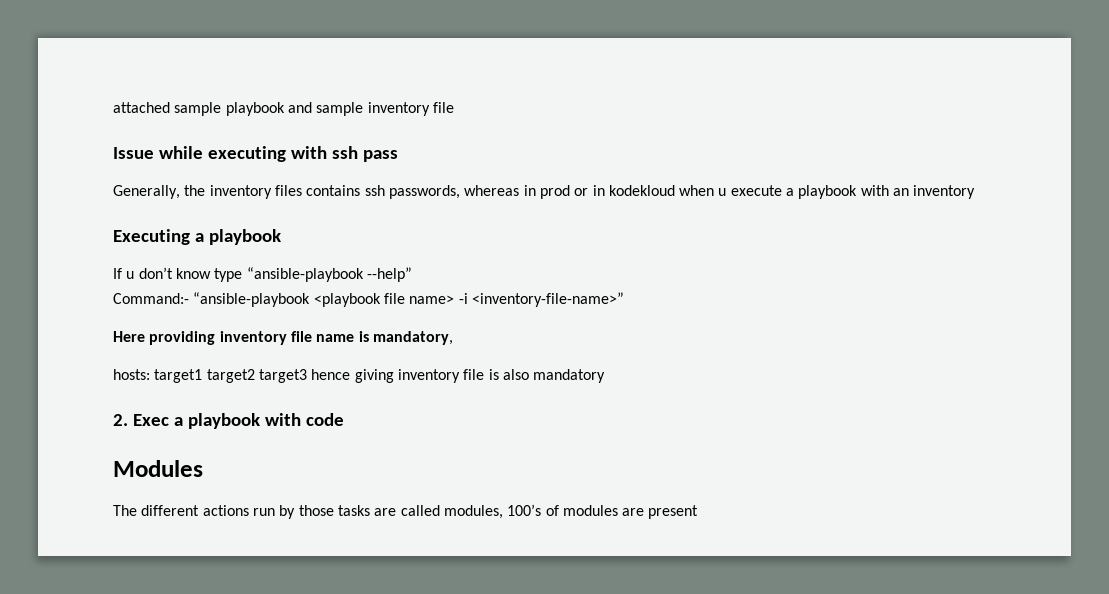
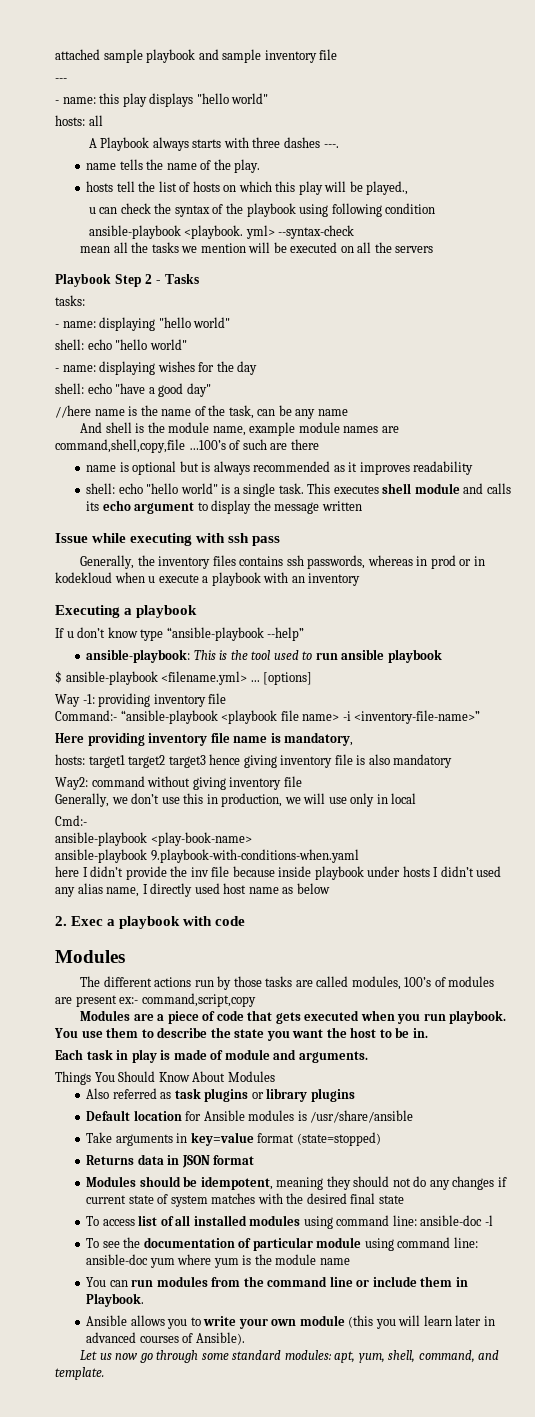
+ ---
+ - name: this play displays "hello world"
+ hosts: all
+ A Playbook always starts with three dashes ---.
+ name tells the name of the play.
+ hosts tell the list of hosts on which this play will be played.,
+ u can check the syntax of the playbook using following condition
+ ansible-playbook <playbook. yml> --syntax-check
+ mean all the tasks we mention will be executed on all the servers
+ Playbook Step 2 - Tasks
+ tasks:
+ - name: displaying "hello world"
+ shell: echo "hello world"
+ - name: displaying wishes for the day
+ shell: echo "have a good day"
+ //here name is the name of the task, can be any name
+ And shell is the module name, example module names are command,shell,copy,file …100’s of such are there
+ name is optional but is always recommended as it improves readability
+ shell: echo "hello world" is a single task. This executes shell module and calls its echo argument to display the message written
+ ansible-playbook: This is the tool used to run ansible playbook
+ $ ansible-playbook <filename.yml> ... [options]
+ Way -1: providing inventory file
+ Way2: command without giving inventory file
+ Generally, we don’t use this in production, we will use only in local
+ Cmd:-
+ ansible-playbook <play-book-name>
+ ansible-playbook 9.playbook-with-conditions-when.yaml
+ here I didn’t provide the inv file because inside playbook under hosts I didn’t used any alias name, I directly used host name as below
- The different actions run by those tasks are called modules, 100’s of modules are present
+ The different actions run by those tasks are called modules, 100’s of modules are present ex:- command,script,copy
+ Modules are a piece of code that gets executed when you run playbook. You use them to describe the state you want the host to be in.
+ Each task in play is made of module and arguments.
+ Things You Should Know About Modules
+ Also referred as task plugins or library plugins
+ Default location for Ansible modules is /usr/share/ansible
+ Take arguments in key=value format (state=stopped)
+ Returns data in JSON format
+ Modules should be idempotent, meaning they should not do any changes if current state of system matches with the desired final state
+ To access list of all installed modules using command line: ansible-doc -l
+ To see the documentation of particular module using command line: ansible-doc yum where yum is the module name
+ You can run modules from the command line or include them in Playbook.
+ Ansible allows you to write your own module (this you will learn later in advanced courses of Ansible).
+ Let us now go through some standard modules: apt, yum, shell, command, and template.

